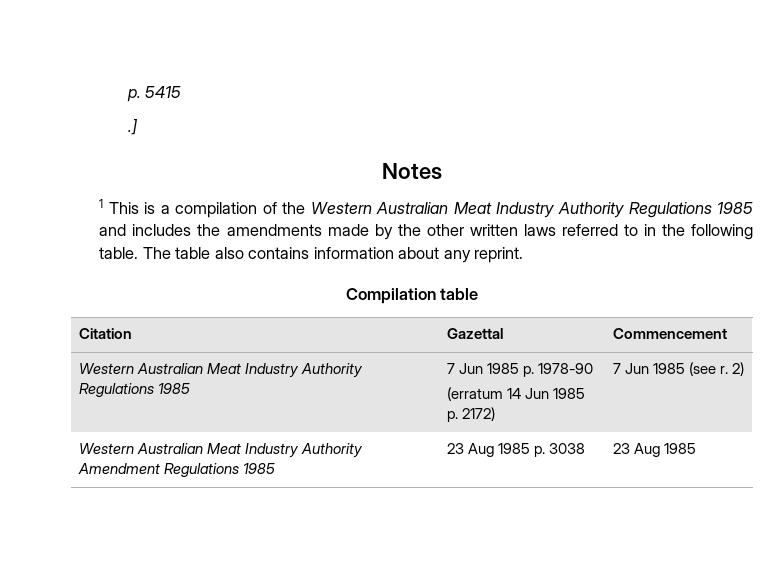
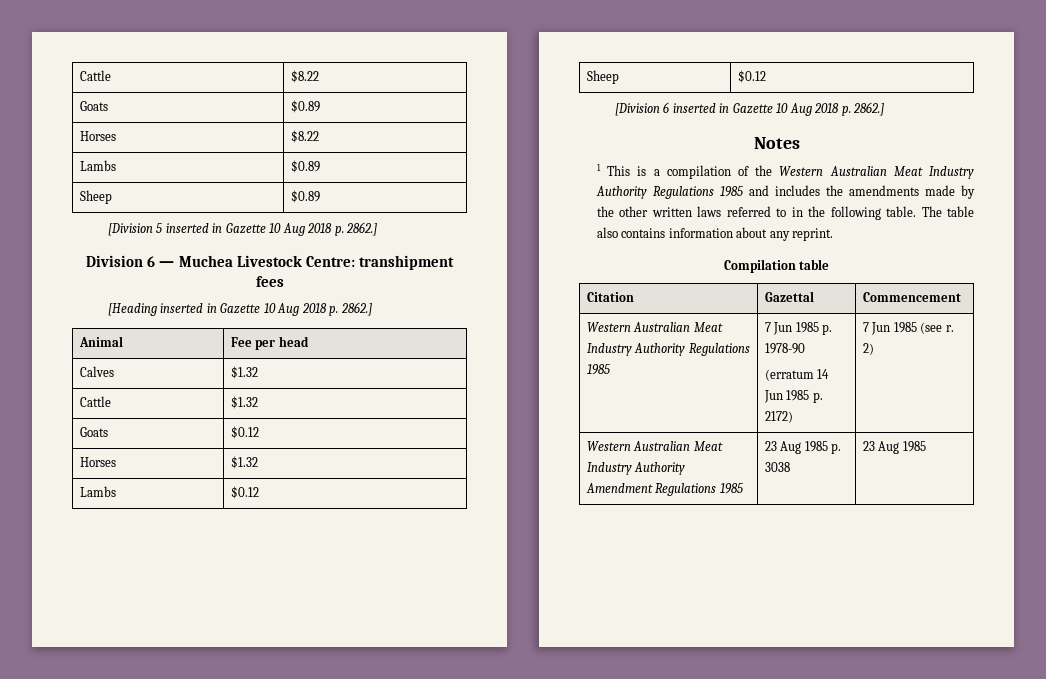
- p. 5415
- .]
+ Cattle | $8.22
+ Goats | $0.89
+ Horses | $8.22
+ Lambs | $0.89
+ Sheep | $0.89
+ [Division 5 inserted in Gazette 10 Aug 2018 p. 2862.]
+ Division 6 — Muchea Livestock Centre: transhipment fees
+ [Heading inserted in Gazette 10 Aug 2018 p. 2862.]
+ Animal | Fee per head
+ Calves | $1.32
+ Cattle | $1.32
+ Goats | $0.12
+ Horses | $1.32
+ Lambs | $0.12
+ Sheep | $0.12
+ [Division 6 inserted in Gazette 10 Aug 2018 p. 2862.]

